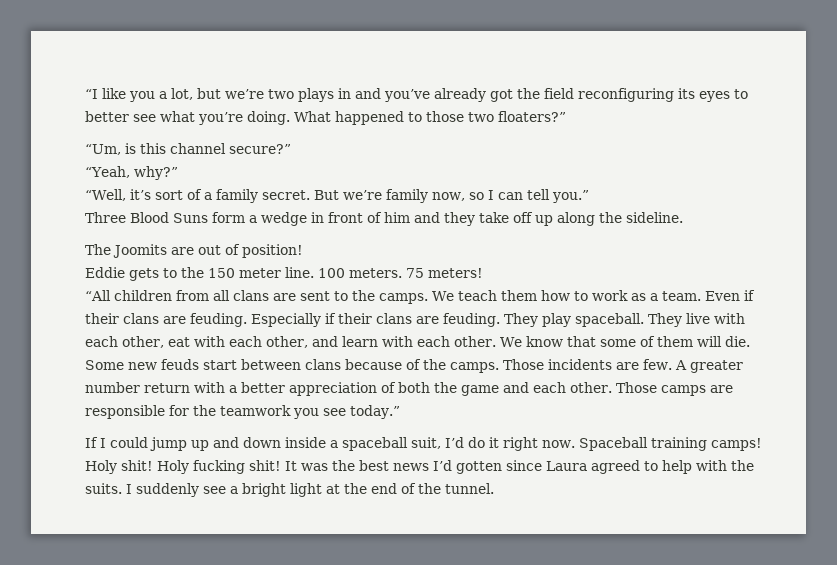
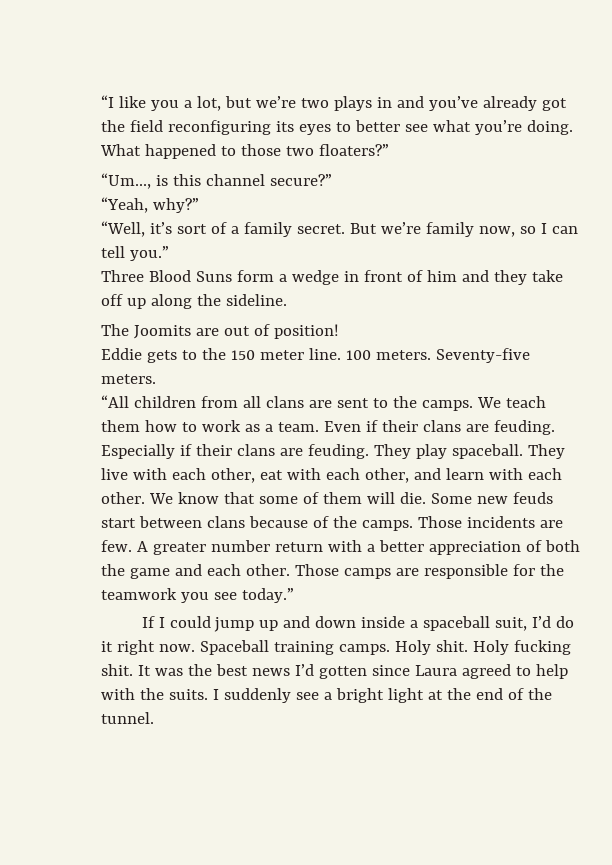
- “Um, is this channel secure?”
+ “Um..., is this channel secure?”
- 75 meters!
+ Seventy-five meters.
- Spaceball training camps! Holy shit!
+ Spaceball training camps. Holy shit.
- Holy fucking shit!
+ Holy fucking shit.

